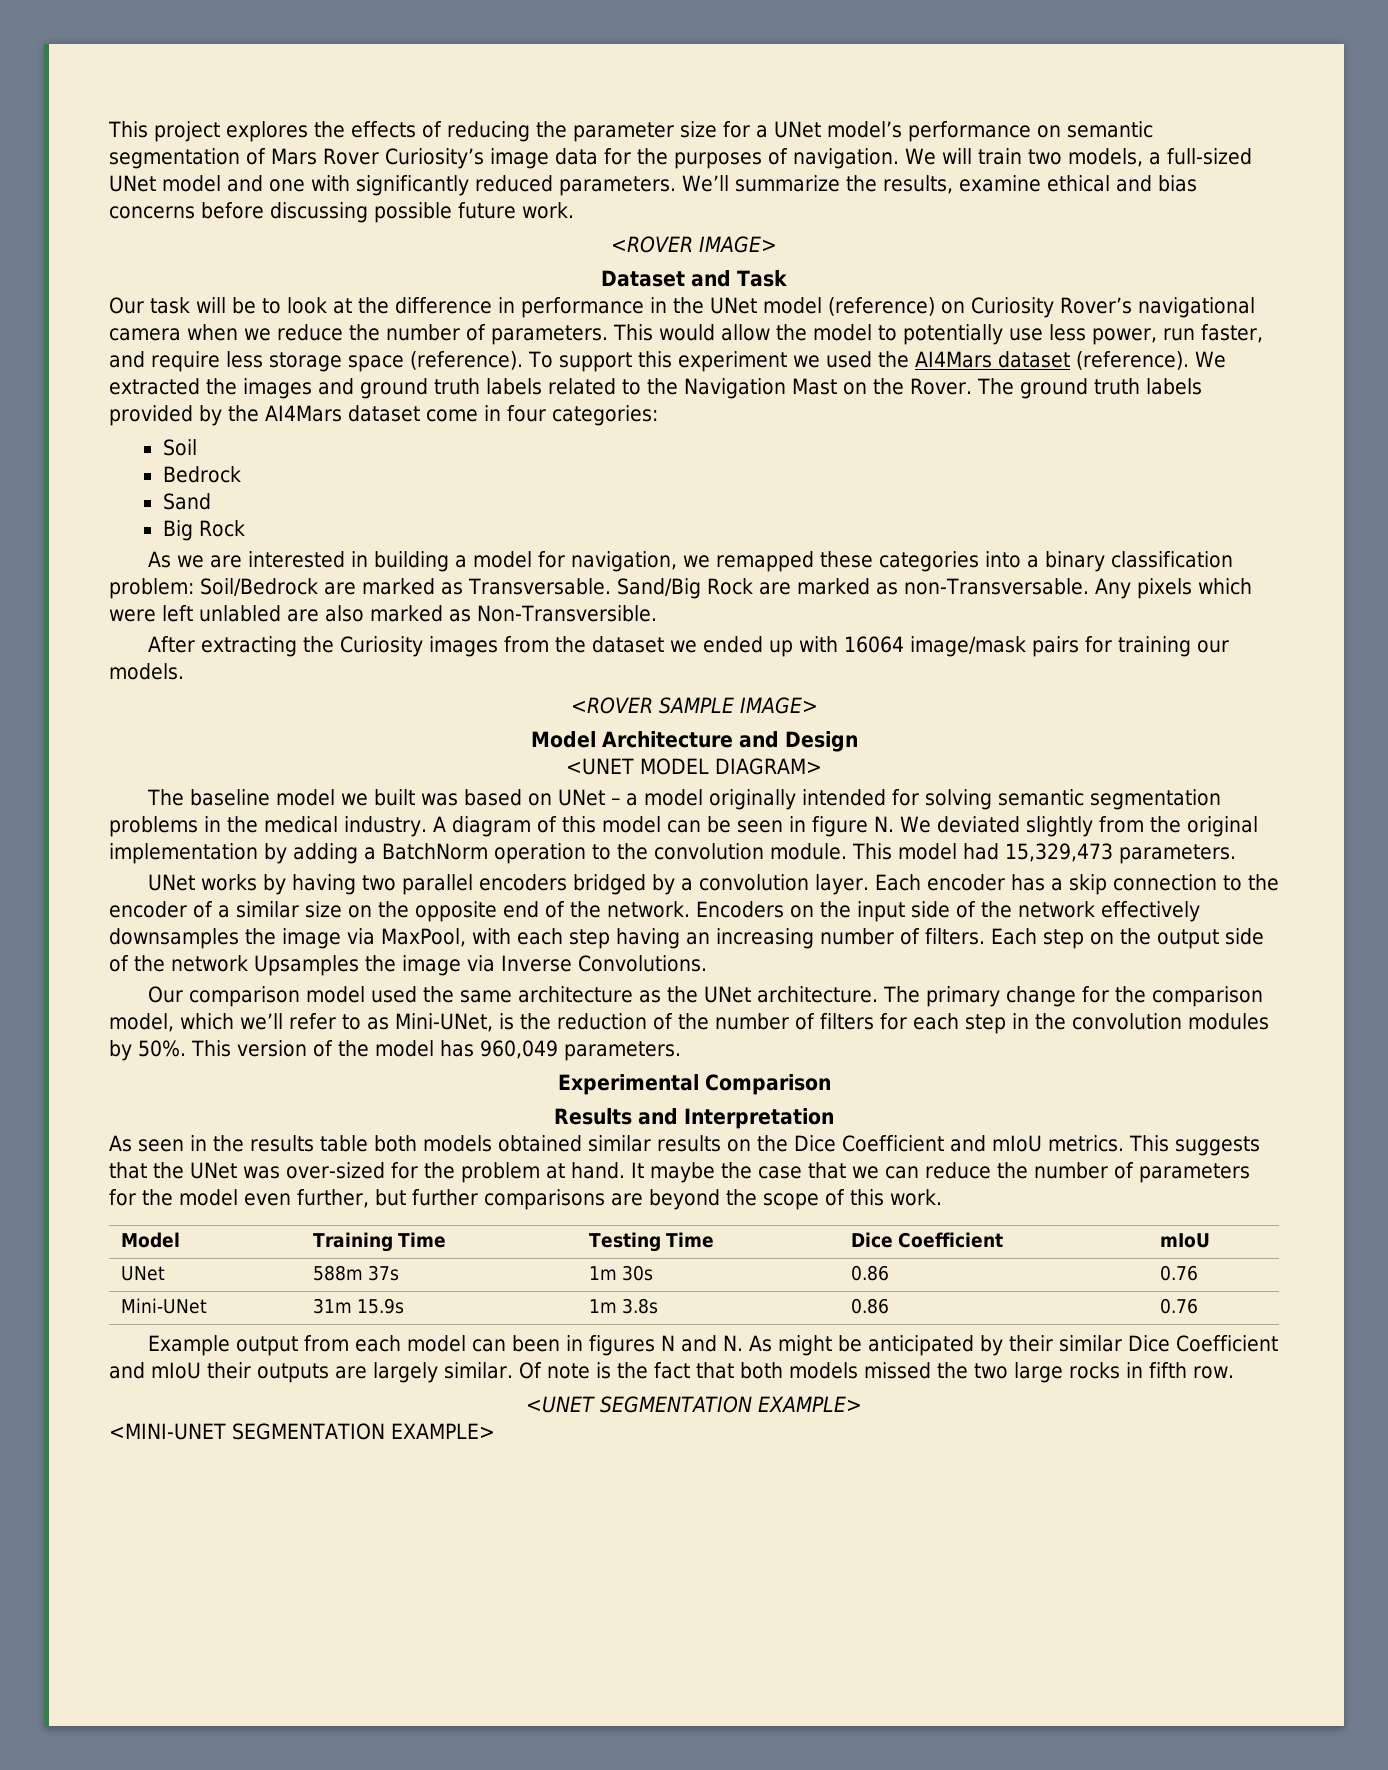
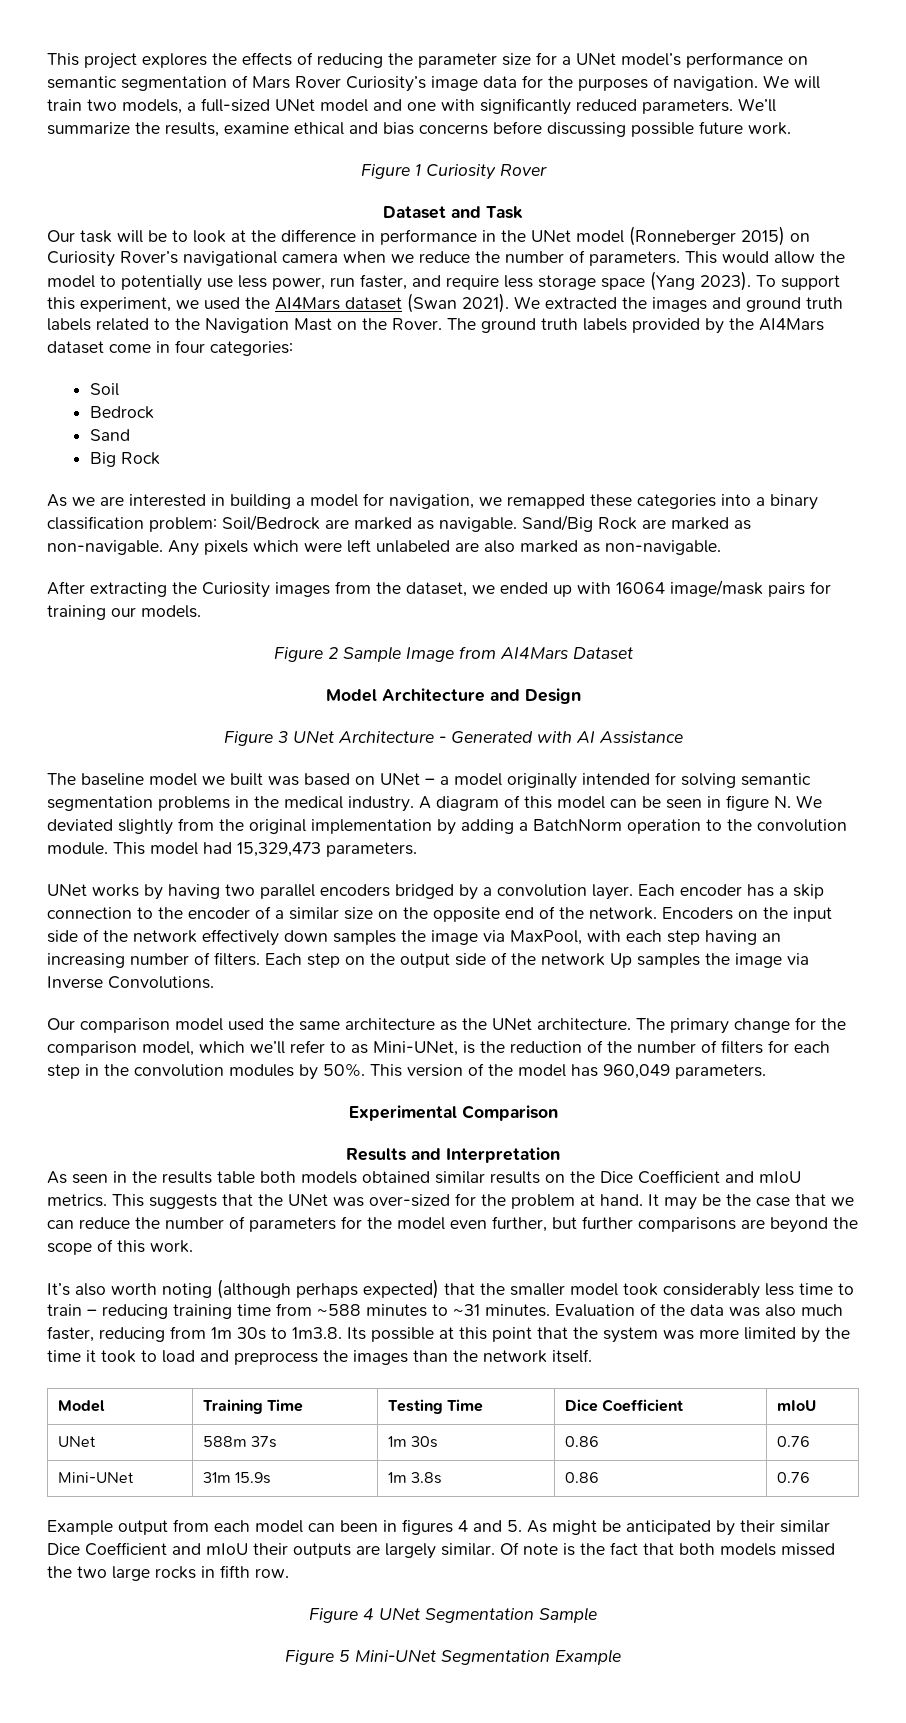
- <ROVER IMAGE>
+ Figure 1 Curiosity Rover
- Our task will be to look at the difference in performance in the UNet model (reference) on Curiosity Rover’s navigational camera when we reduce the number of parameters.
+ Our task will be to look at the difference in performance in the UNet model (Ronneberger 2015) on Curiosity Rover’s navigational camera when we reduce the number of parameters.
- This would allow the model to potentially use less power, run faster, and require less storage space (reference).
+ This would allow the model to potentially use less power, run faster, and require less storage space (Yang 2023).
- To support this experiment we used the AI4Mars dataset (reference).
+ To support this experiment, we used the AI4Mars dataset (Swan 2021).
- As we are interested in building a model for navigation, we remapped these categories into a binary classification problem: Soil/Bedrock are marked as Transversable.
+ As we are interested in building a model for navigation, we remapped these categories into a binary classification problem: Soil/Bedrock are marked as navigable.
- Sand/Big Rock are marked as non-Transversable.
+ Sand/Big Rock are marked as non-navigable.
- Any pixels which were left unlabled are also marked as Non-Transversible.
+ Any pixels which were left unlabeled are also marked as non-navigable.
- After extracting the Curiosity images from the dataset we ended up with 16064 image/mask pairs for training our models.
+ After extracting the Curiosity images from the dataset, we ended up with 16064 image/mask pairs for training our models.
- <ROVER SAMPLE IMAGE>
+ Figure 2 Sample Image from AI4Mars Dataset
  Model Architecture and Design
- <UNET MODEL DIAGRAM>
+ Figure 3 UNet Architecture - Generated with AI Assistance
- Encoders on the input side of the network effectively downsamples the image via MaxPool, with each step having an increasing number of filters.
+ Encoders on the input side of the network effectively down samples the image via MaxPool, with each step having an increasing number of filters.
- Each step on the output side of the network Upsamples the image via Inverse Convolutions.
+ Each step on the output side of the network Up samples the image via Inverse Convolutions.
- It maybe the case that we can reduce the number of parameters for the model even further, but further comparisons are beyond the scope of this work.
+ It may be the case that we can reduce the number of parameters for the model even further, but further comparisons are beyond the scope of this work.
+ It’s also worth noting (although perhaps expected) that the smaller model took considerably less time to train – reducing training time from ~588 minutes to ~31 minutes. Evaluation of the data was also much faster, reducing from 1m 30s to 1m3.8. Its possible at this point that the system was more limited by the time it took to load and preprocess the images than the network itself.
- Example output from each model can been in figures N and N. As might be anticipated by their similar Dice Coefficient and mIoU their outputs are largely similar.
+ Example output from each model can been in figures 4 and 5. As might be anticipated by their similar Dice Coefficient and mIoU their outputs are largely similar.
- <UNET SEGMENTATION EXAMPLE>
- <MINI-UNET SEGMENTATION EXAMPLE>
+ Figure 4 UNet Segmentation Sample
+ Figure 5 Mini-UNet Segmentation Example

